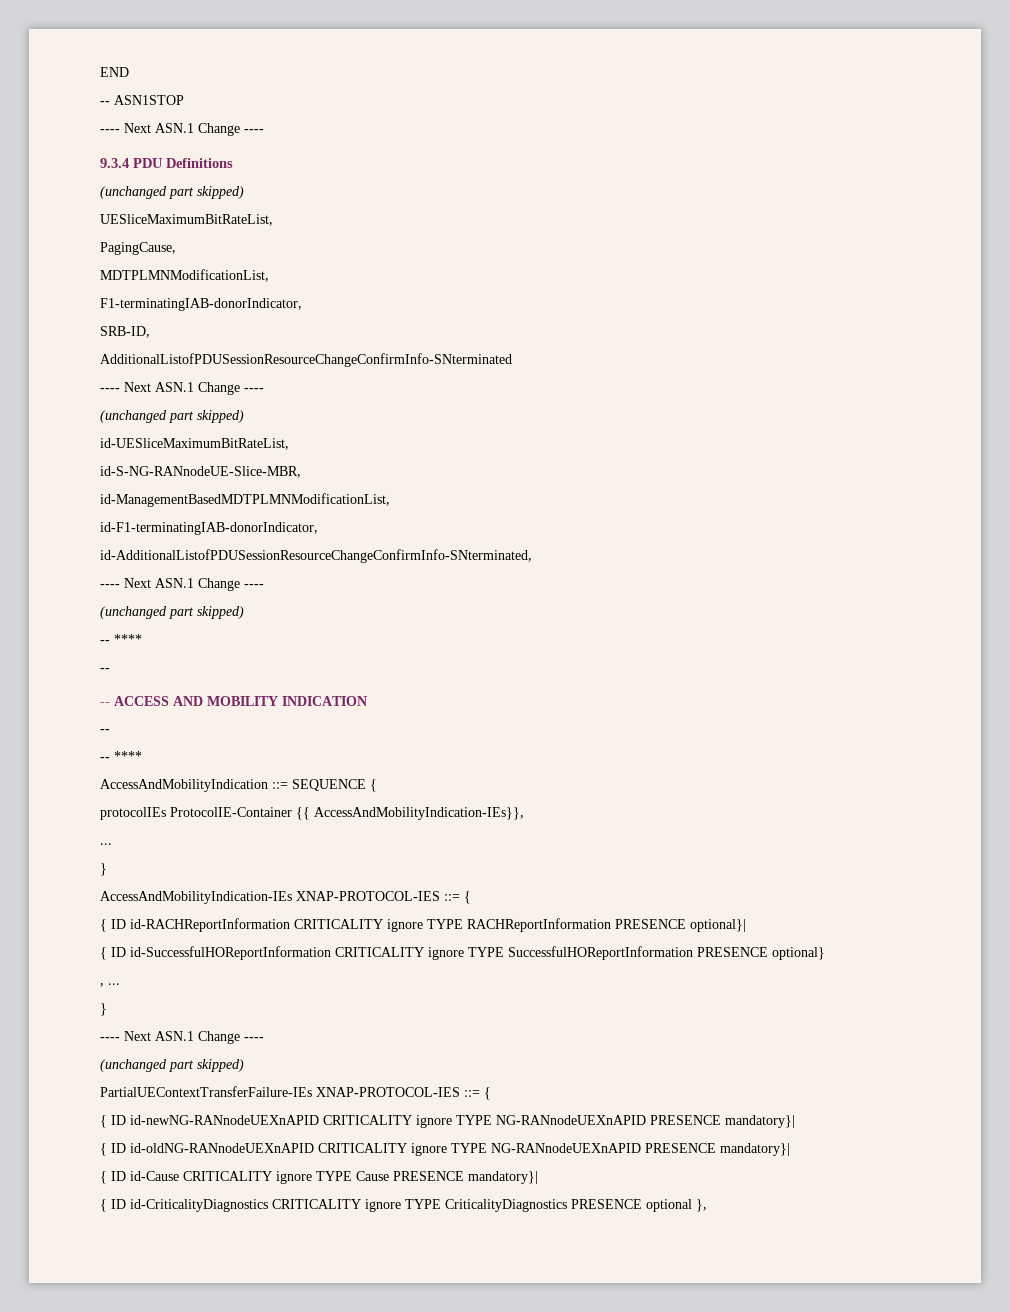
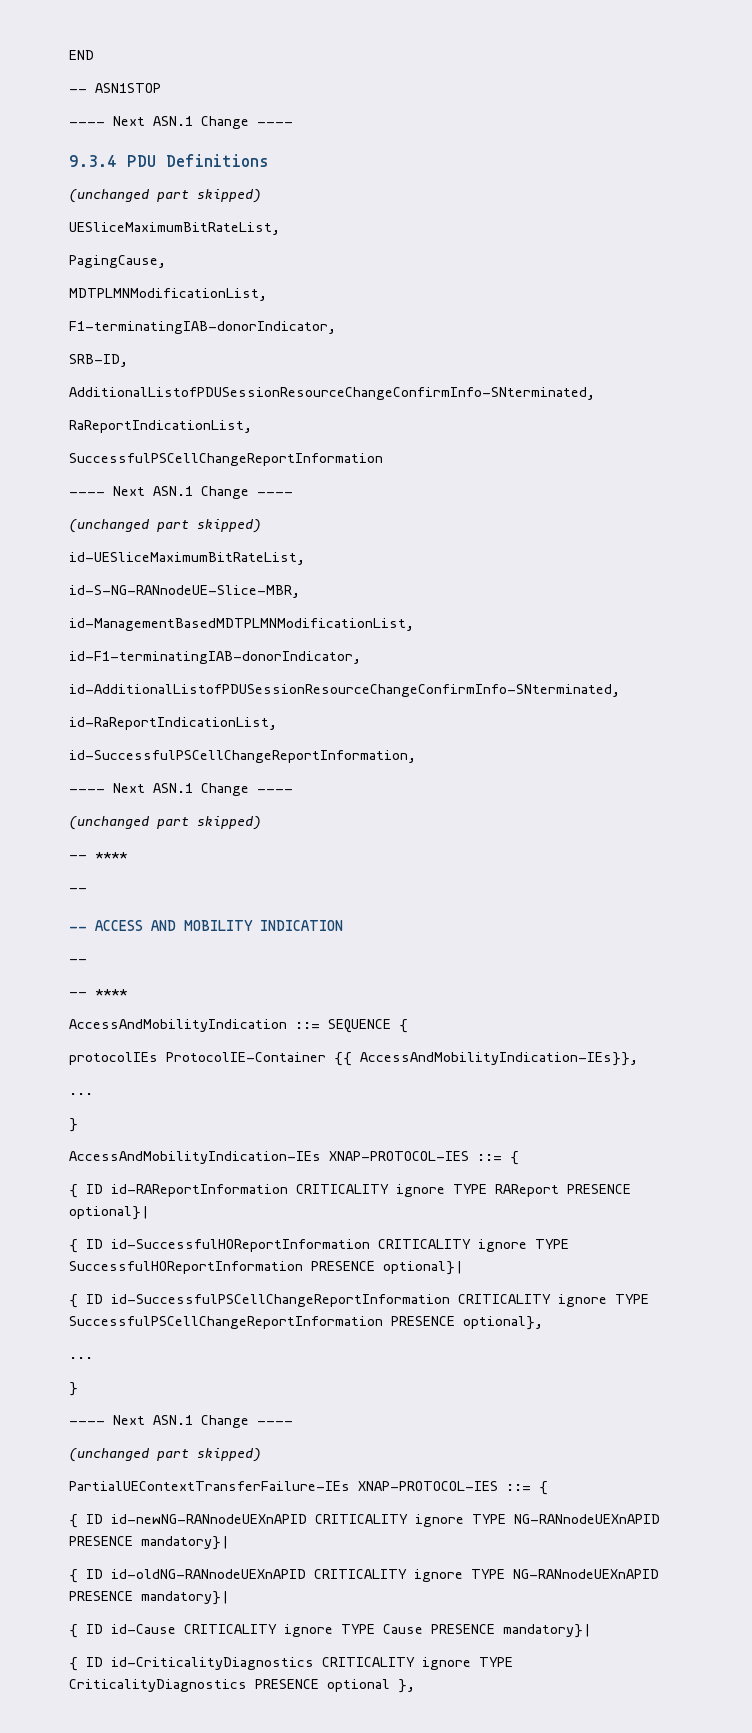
- AdditionalListofPDUSessionResourceChangeConfirmInfo-SNterminated
+ AdditionalListofPDUSessionResourceChangeConfirmInfo-SNterminated,
+ RaReportIndicationList,
+ SuccessfulPSCellChangeReportInformation
+ id-RaReportIndicationList,
+ id-SuccessfulPSCellChangeReportInformation,
- { ID id-RACHReportInformation CRITICALITY ignore TYPE RACHReportInformation PRESENCE optional}|
+ { ID id-RAReportInformation CRITICALITY ignore TYPE RAReport PRESENCE optional}|
- { ID id-SuccessfulHOReportInformation CRITICALITY ignore TYPE SuccessfulHOReportInformation PRESENCE optional}
- , ...
+ { ID id-SuccessfulHOReportInformation CRITICALITY ignore TYPE SuccessfulHOReportInformation PRESENCE optional}|
+ { ID id-SuccessfulPSCellChangeReportInformation CRITICALITY ignore TYPE SuccessfulPSCellChangeReportInformation PRESENCE optional},
+ ...

